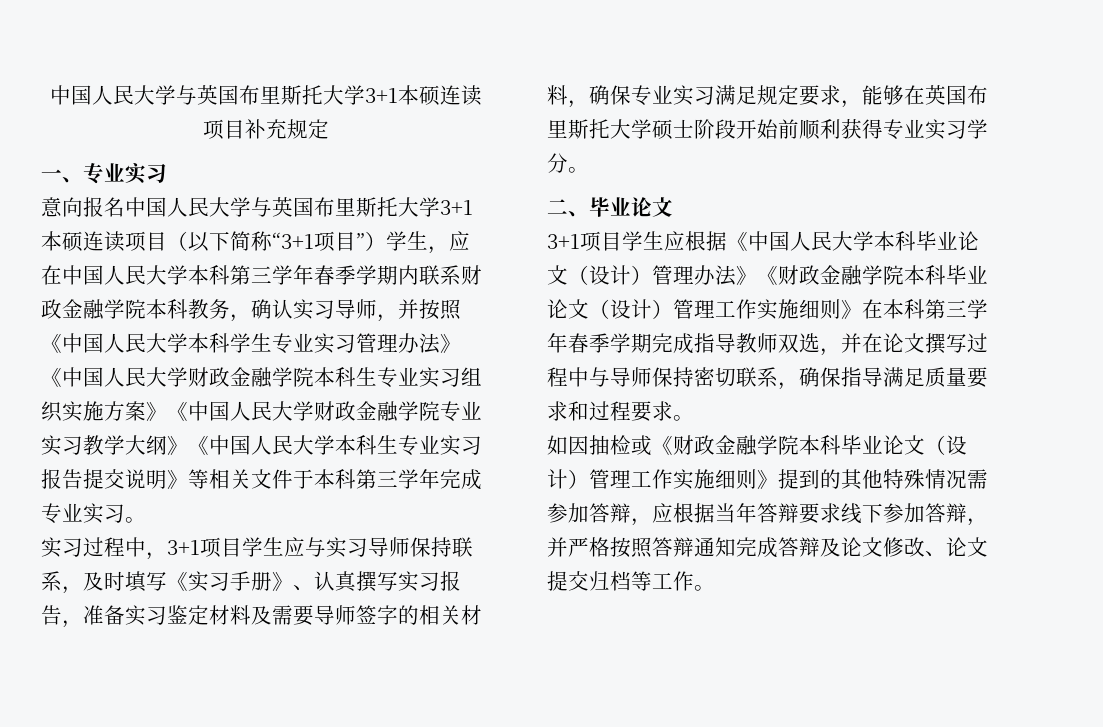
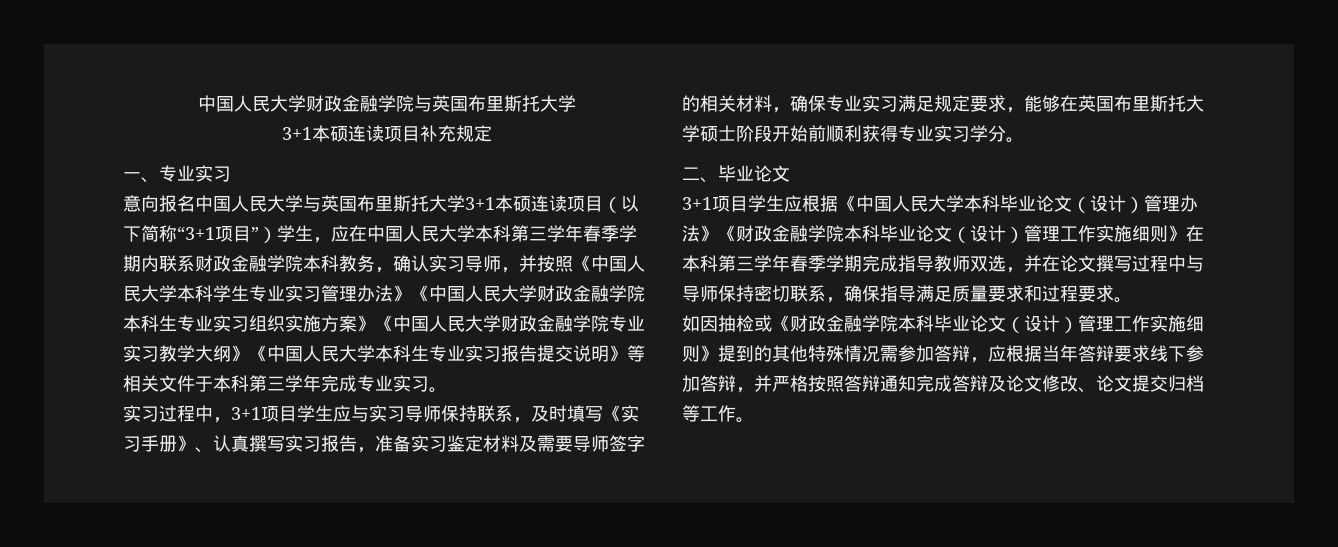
- 中国人民大学与英国布里斯托大学3+1本硕连读项目补充规定
+ 中国人民大学财政金融学院与英国布里斯托大学
+ 3+1本硕连读项目补充规定

